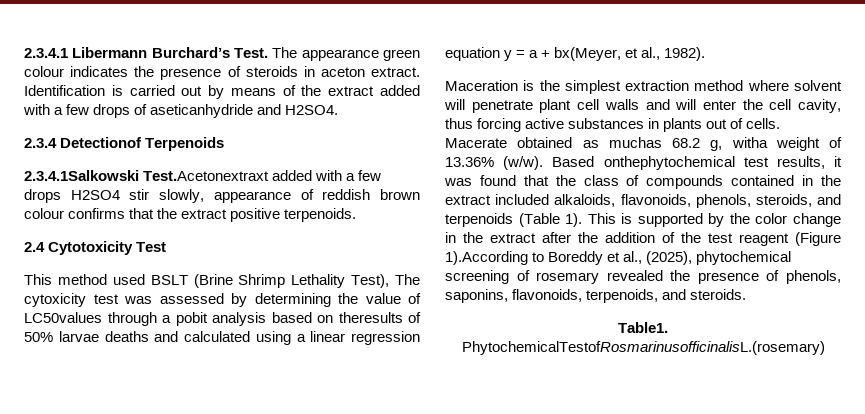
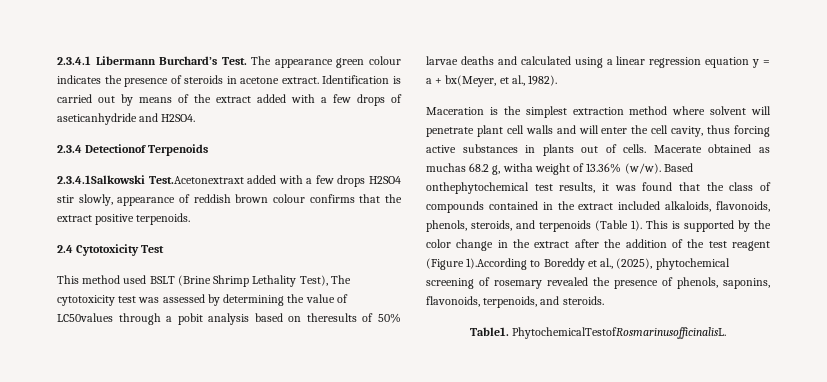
- The appearance green colour indicates the presence of steroids in aceton extract.
+ The appearance green colour indicates the presence of steroids in acetone extract.
- This method used BSLT (Brine Shrimp Lethality Test), The cytoxicity test was assessed by determining the value of LC50values through a pobit analysis based on theresults of 50% larvae deaths and calculated using a linear regression equation y = a + bx(Meyer, et al., 1982).
+ This method used BSLT (Brine Shrimp Lethality Test), The cytotoxicity test was assessed by determining the value of LC50values through a pobit analysis based on theresults of 50% larvae deaths and calculated using a linear regression equation y = a + bx(Meyer, et al., 1982).
- PhytochemicalTestofRosmarinusofficinalisL.(rosemary)
+ PhytochemicalTestofRosmarinusofficinalisL.

